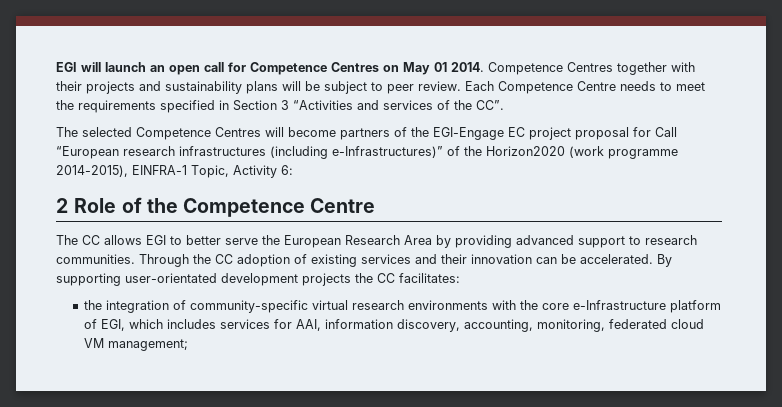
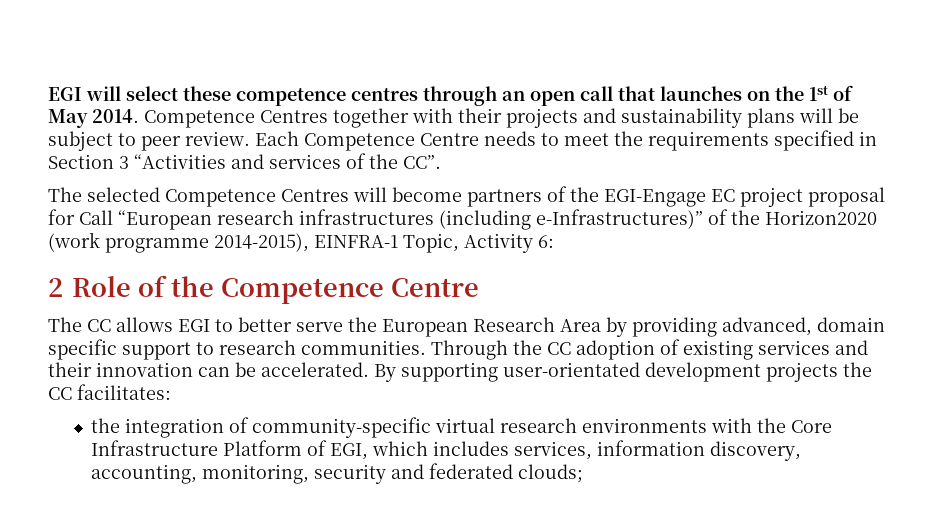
- EGI will launch an open call for Competence Centres on May 01 2014.
+ EGI will select these competence centres through an open call that launches on the 1st of May 2014.
- The CC allows EGI to better serve the European Research Area by providing advanced support to research communities.
+ The CC allows EGI to better serve the European Research Area by providing advanced, domain specific support to research communities.
- the integration of community-specific virtual research environments with the core e-Infrastructure platform of EGI, which includes services for AAI, information discovery, accounting, monitoring, federated cloud VM management;
+ the integration of community-specific virtual research environments with the Core Infrastructure Platform of EGI, which includes services, information discovery, accounting, monitoring, security and federated clouds;

